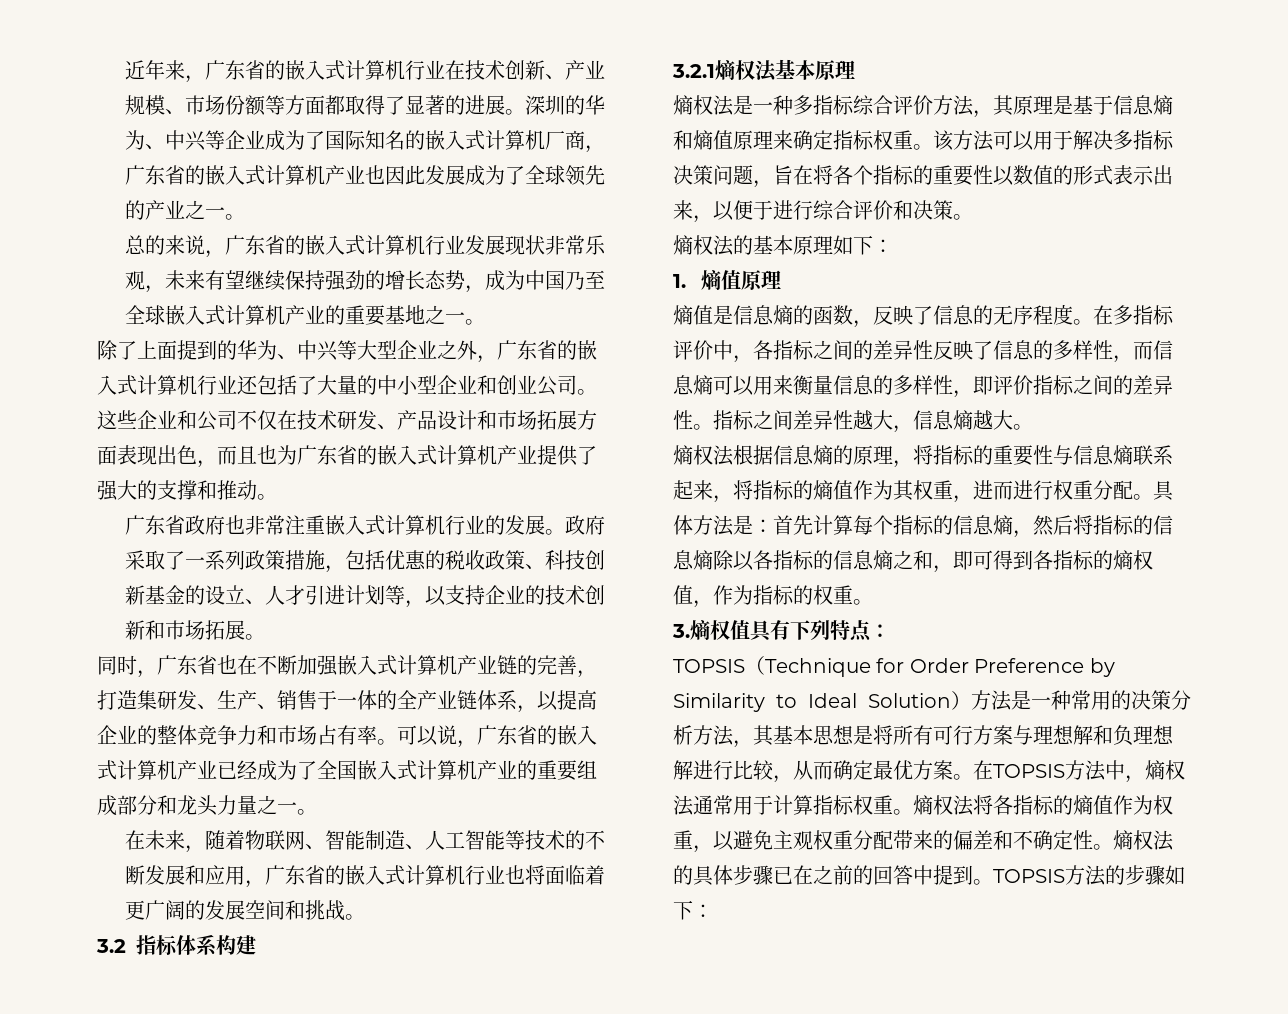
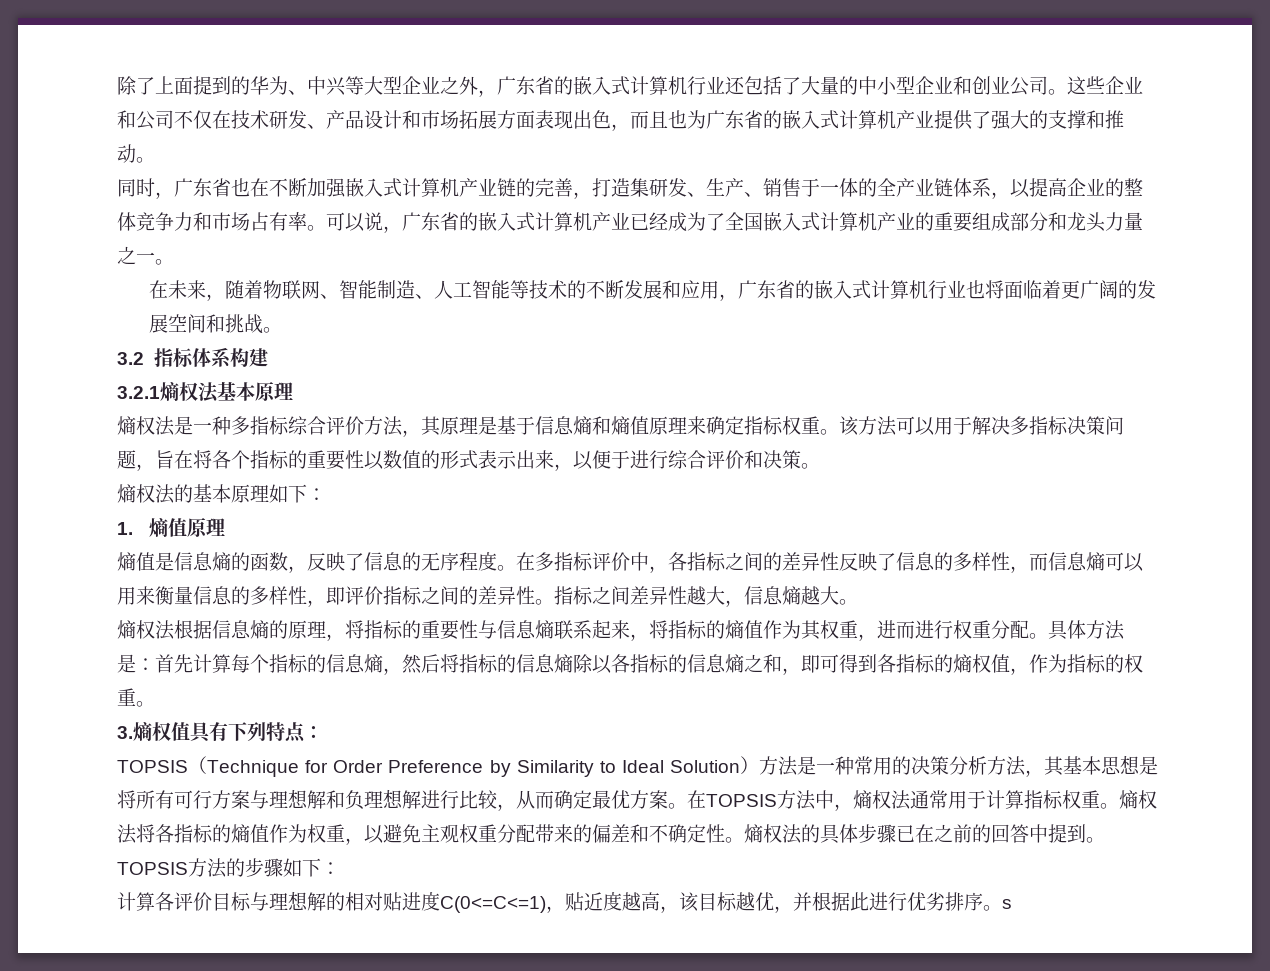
- 近年来，广东省的嵌入式计算机行业在技术创新、产业规模、市场份额等方面都取得了显著的进展。深圳的华为、中兴等企业成为了国际知名的嵌入式计算机厂商，广东省的嵌入式计算机产业也因此发展成为了全球领先的产业之一。
- 总的来说，广东省的嵌入式计算机行业发展现状非常乐观，未来有望继续保持强劲的增长态势，成为中国乃至全球嵌入式计算机产业的重要基地之一。
- 广东省政府也非常注重嵌入式计算机行业的发展。政府采取了一系列政策措施，包括优惠的税收政策、科技创新基金的设立、人才引进计划等，以支持企业的技术创新和市场拓展。
+ 计算各评价目标与理想解的相对贴进度C(0<=C<=1)，贴近度越高，该目标越优，并根据此进行优劣排序。s

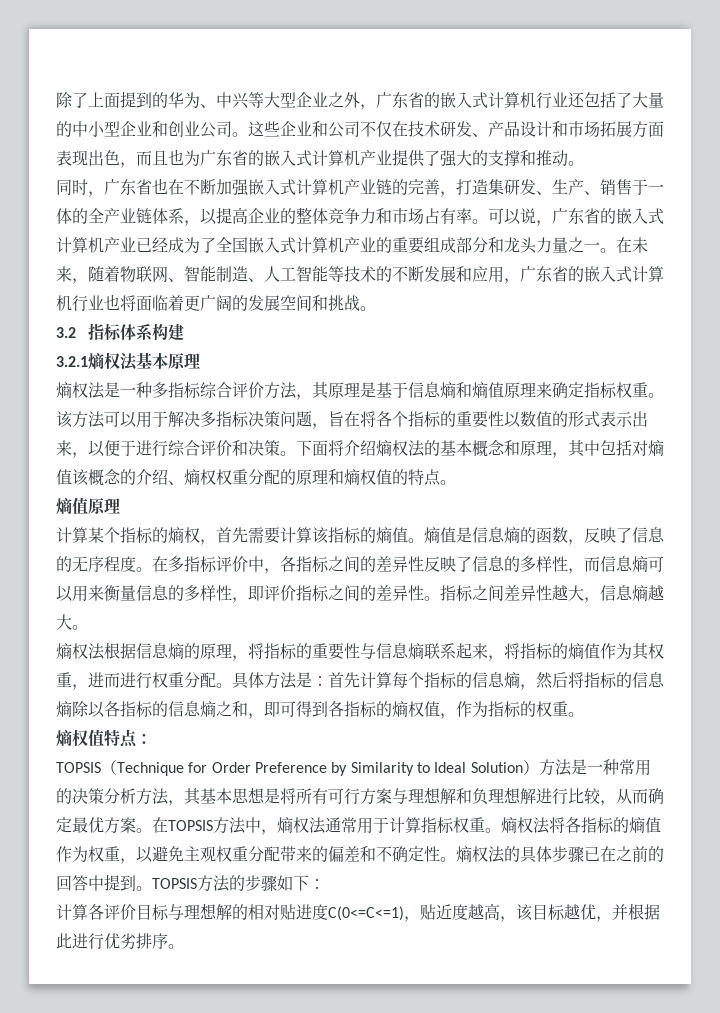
- 可以说，广东省的嵌入式计算机产业已经成为了全国嵌入式计算机产业的重要组成部分和龙头力量之一。
- 在未来，随着物联网、智能制造、人工智能等技术的不断发展和应用，广东省的嵌入式计算机行业也将面临着更广阔的发展空间和挑战。
+ 可以说，广东省的嵌入式计算机产业已经成为了全国嵌入式计算机产业的重要组成部分和龙头力量之一。在未来，随着物联网、智能制造、人工智能等技术的不断发展和应用，广东省的嵌入式计算机行业也将面临着更广阔的发展空间和挑战。
- 该方法可以用于解决多指标决策问题，旨在将各个指标的重要性以数值的形式表示出来，以便于进行综合评价和决策。
- 熵权法的基本原理如下：
- 1.熵值原理
- 熵值是信息熵的函数，反映了信息的无序程度。
+ 该方法可以用于解决多指标决策问题，旨在将各个指标的重要性以数值的形式表示出来，以便于进行综合评价和决策。下面将介绍熵权法的基本概念和原理，其中包括对熵值该概念的介绍、熵权权重分配的原理和熵权值的特点。
+ 熵值原理
+ 计算某个指标的熵权，首先需要计算该指标的熵值。熵值是信息熵的函数，反映了信息的无序程度。
- 3.熵权值具有下列特点：
+ 熵权值特点：
- 计算各评价目标与理想解的相对贴进度C(0<=C<=1)，贴近度越高，该目标越优，并根据此进行优劣排序。s
+ 计算各评价目标与理想解的相对贴进度C(0<=C<=1)，贴近度越高，该目标越优，并根据此进行优劣排序。

